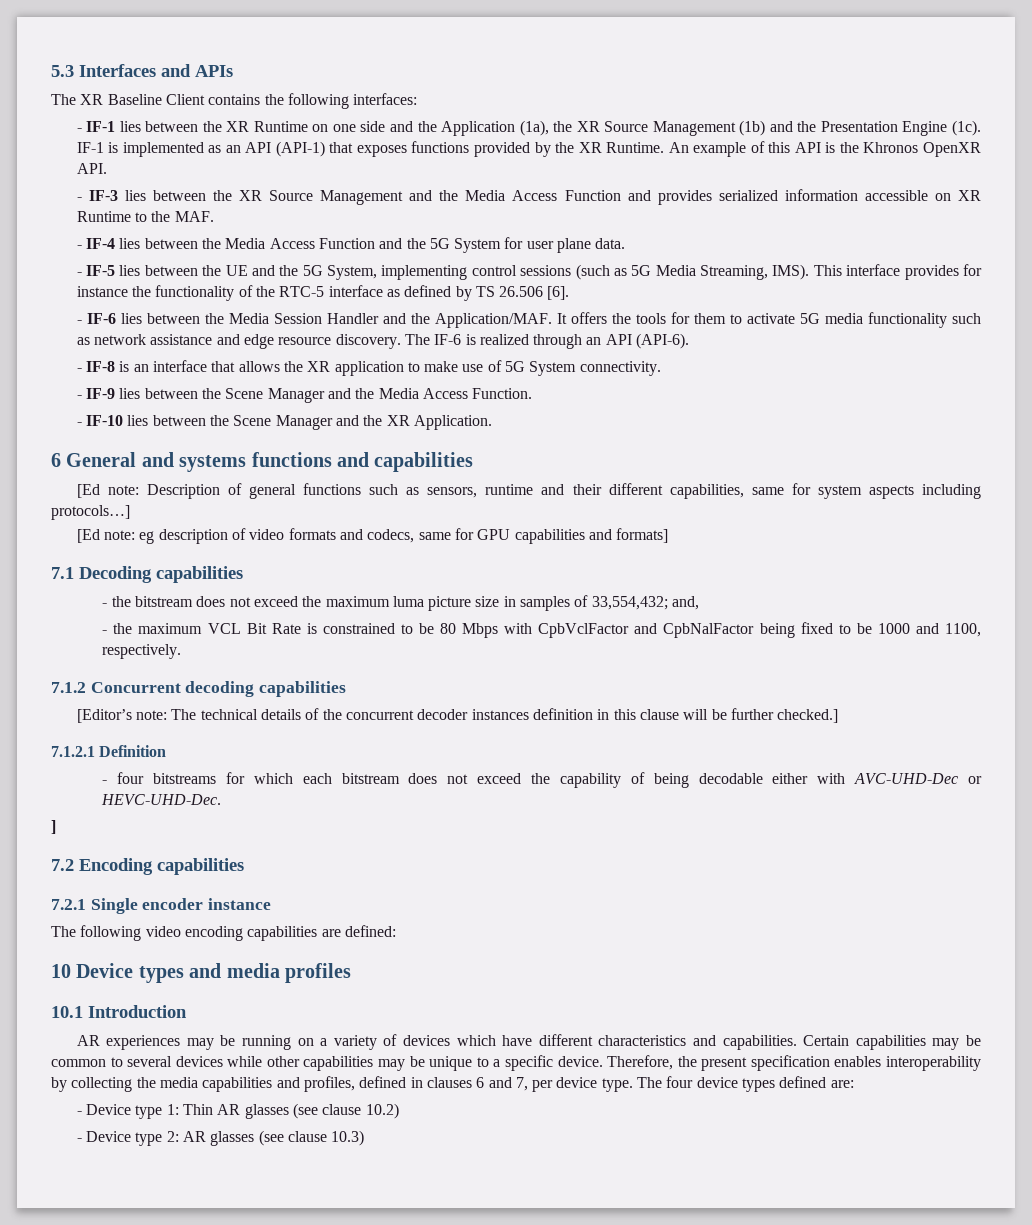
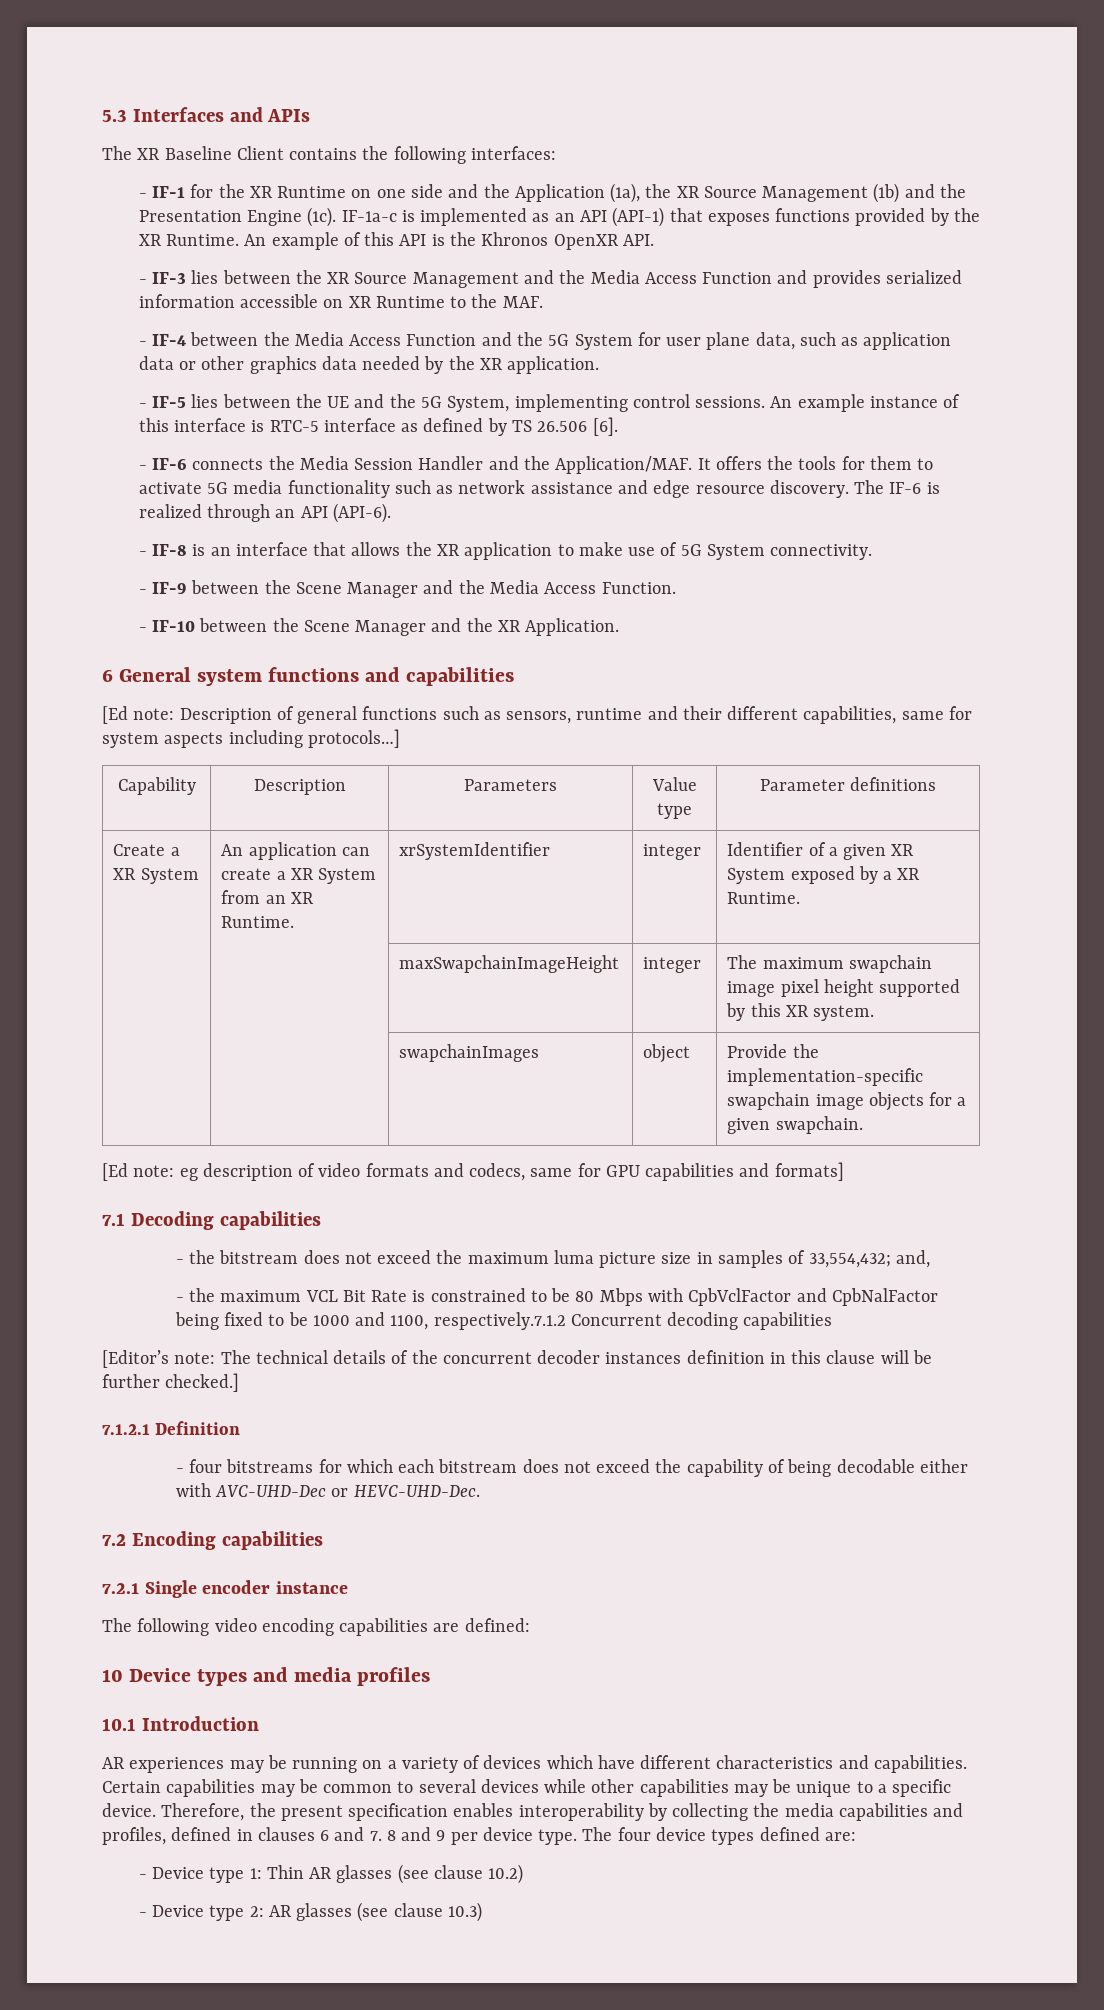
- - IF-1 lies between the XR Runtime on one side and the Application (1a), the XR Source Management (1b) and the Presentation Engine (1c).
+ - IF-1 for the XR Runtime on one side and the Application (1a), the XR Source Management (1b) and the Presentation Engine (1c).
- IF-1 is implemented as an API (API-1) that exposes functions provided by the XR Runtime.
+ IF-1a-c is implemented as an API (API-1) that exposes functions provided by the XR Runtime.
- - IF-4 lies between the Media Access Function and the 5G System for user plane data.
+ - IF-4 between the Media Access Function and the 5G System for user plane data, such as application data or other graphics data needed by the XR application.
- - IF-5 lies between the UE and the 5G System, implementing control sessions (such as 5G Media Streaming, IMS). This interface provides for instance the functionality of the RTC-5 interface as defined by TS 26.506 [6].
+ - IF-5 lies between the UE and the 5G System, implementing control sessions. An example instance of this interface is RTC-5 interface as defined by TS 26.506 [6].
- - IF-6 lies between the Media Session Handler and the Application/MAF.
+ - IF-6 connects the Media Session Handler and the Application/MAF.
- - IF-9 lies between the Scene Manager and the Media Access Function.
+ - IF-9 between the Scene Manager and the Media Access Function.
- - IF-10 lies between the Scene Manager and the XR Application.
+ - IF-10 between the Scene Manager and the XR Application.
- 6 General and systems functions and capabilities
+ 6 General system functions and capabilities
+ Capability | Description | Parameters | Value type | Parameter definitions
+ Create a XR System | An application can create a XR System from an XR Runtime. | xrSystemIdentifier | integer | Identifier of a given XR System exposed by a XR Runtime.
+ | | maxSwapchainImageHeight | integer | The maximum swapchain image pixel height supported by this XR system.
+ | | swapchainImages | object | Provide the implementation-specific swapchain image objects for a given swapchain.
- - the maximum VCL Bit Rate is constrained to be 80 Mbps with CpbVclFactor and CpbNalFactor being fixed to be 1000 and 1100, respectively.
- 7.1.2 Concurrent decoding capabilities
+ - the maximum VCL Bit Rate is constrained to be 80 Mbps with CpbVclFactor and CpbNalFactor being fixed to be 1000 and 1100, respectively.7.1.2 Concurrent decoding capabilities
- ]
- Therefore, the present specification enables interoperability by collecting the media capabilities and profiles, defined in clauses 6 and 7, per device type.
+ Therefore, the present specification enables interoperability by collecting the media capabilities and profiles, defined in clauses 6 and 7. 8 and 9 per device type.

